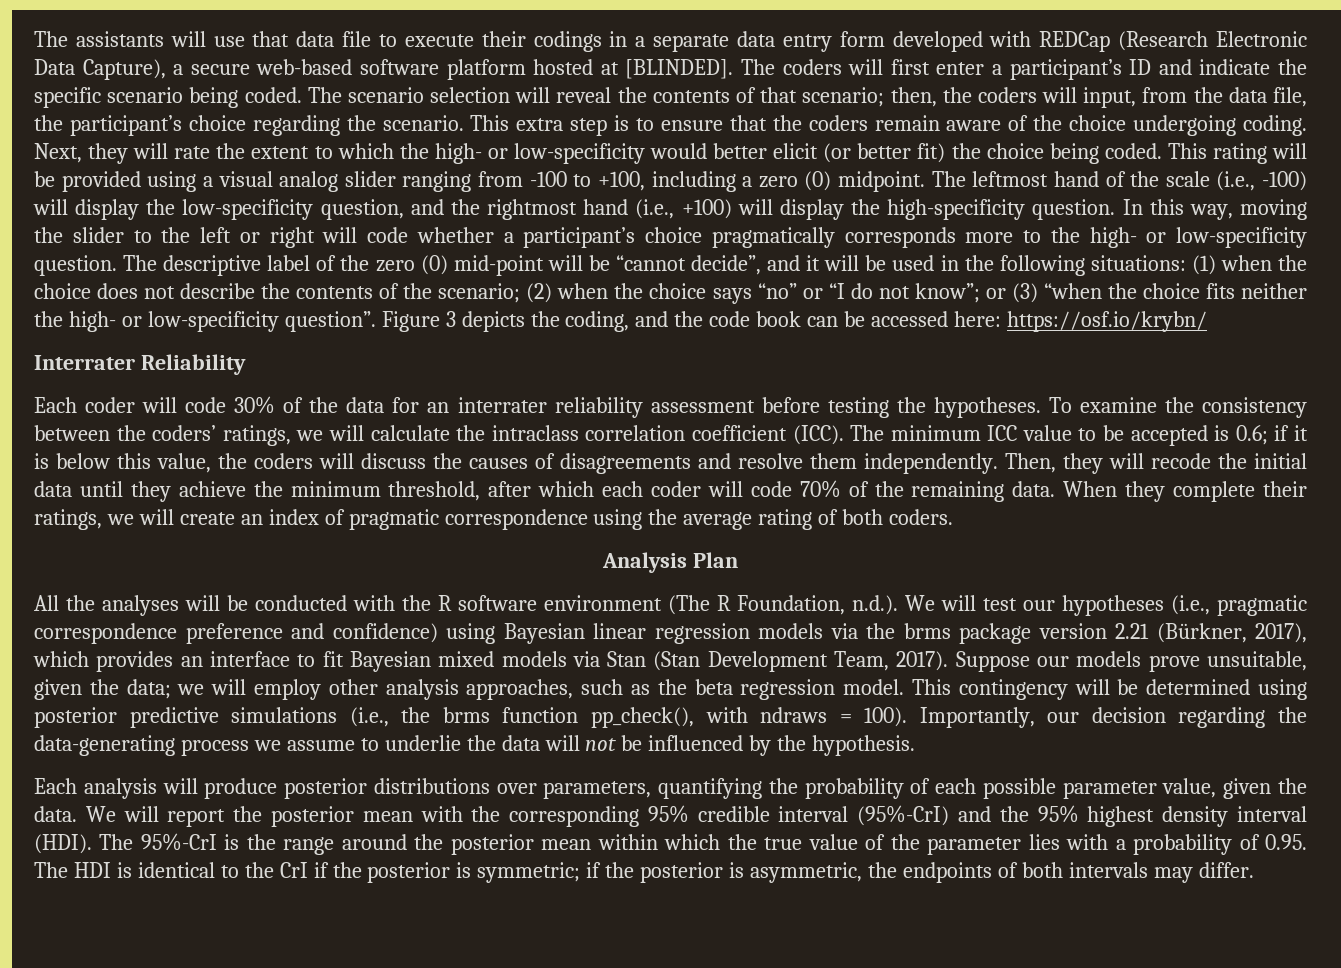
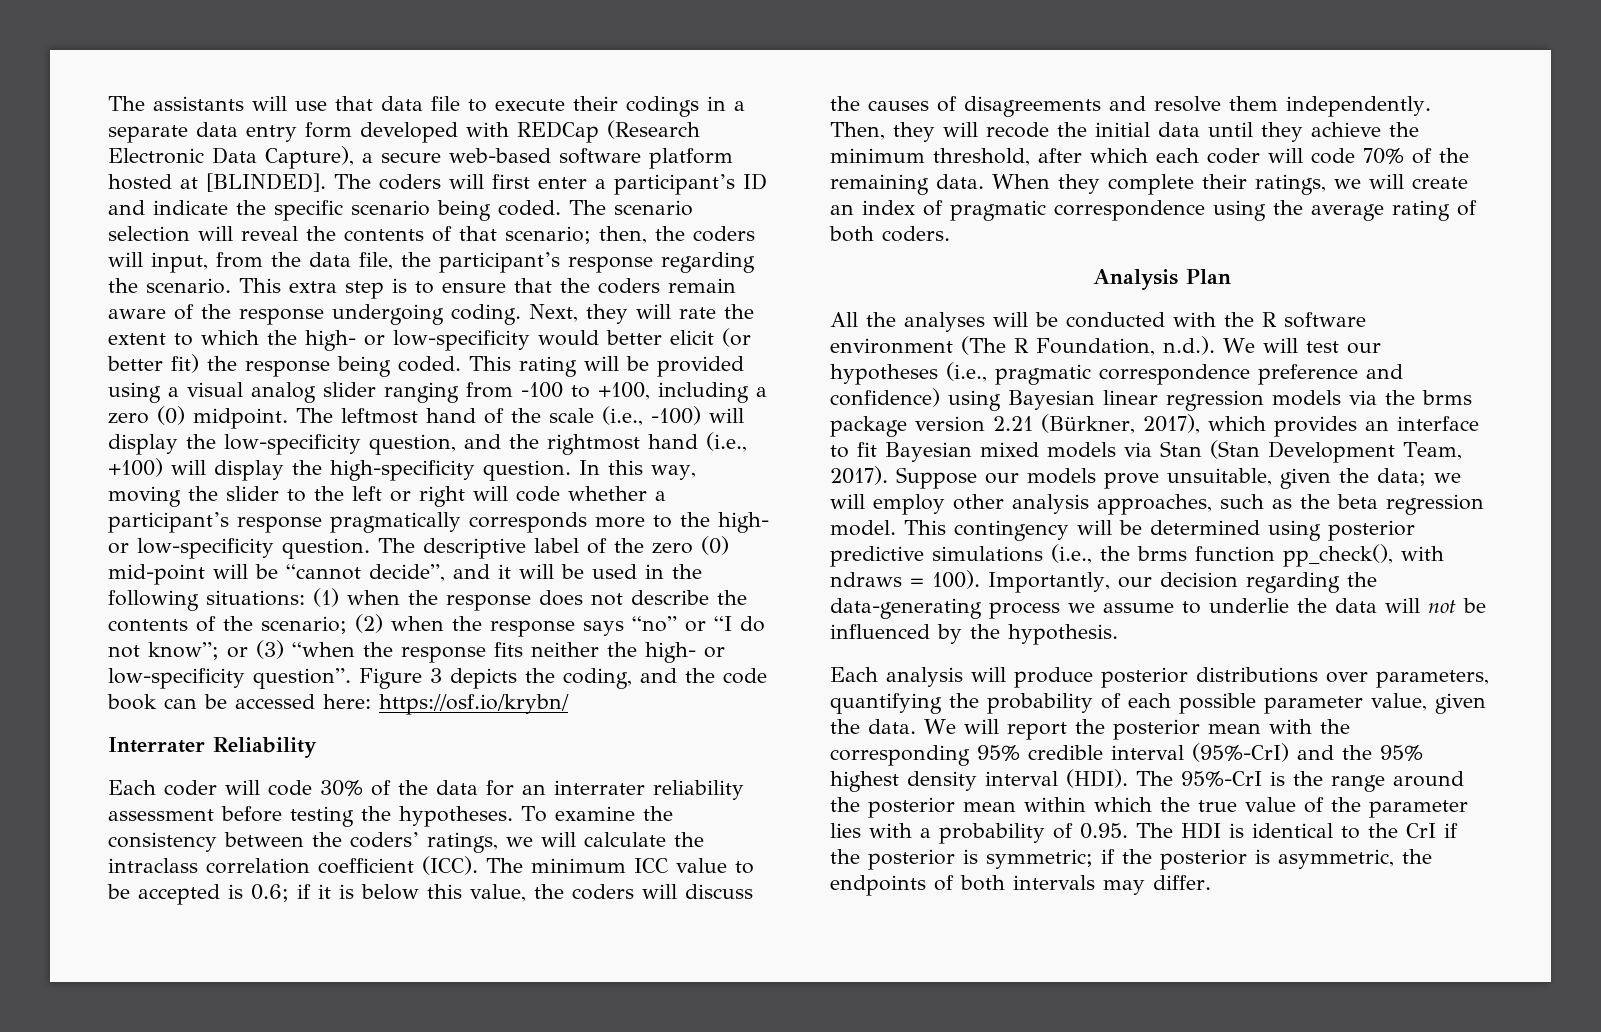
- The scenario selection will reveal the contents of that scenario; then, the coders will input, from the data file, the participant’s choice regarding the scenario.
+ The scenario selection will reveal the contents of that scenario; then, the coders will input, from the data file, the participant’s response regarding the scenario.
- This extra step is to ensure that the coders remain aware of the choice undergoing coding.
+ This extra step is to ensure that the coders remain aware of the response undergoing coding.
- Next, they will rate the extent to which the high- or low-specificity would better elicit (or better fit) the choice being coded.
+ Next, they will rate the extent to which the high- or low-specificity would better elicit (or better fit) the response being coded.
- In this way, moving the slider to the left or right will code whether a participant’s choice pragmatically corresponds more to the high- or low-specificity question.
+ In this way, moving the slider to the left or right will code whether a participant’s response pragmatically corresponds more to the high- or low-specificity question.
- The descriptive label of the zero (0) mid-point will be “cannot decide”, and it will be used in the following situations: (1) when the choice does not describe the contents of the scenario; (2) when the choice says “no” or “I do not know”; or (3) “when the choice fits neither the high- or low-specificity question”.
+ The descriptive label of the zero (0) mid-point will be “cannot decide”, and it will be used in the following situations: (1) when the response does not describe the contents of the scenario; (2) when the response says “no” or “I do not know”; or (3) “when the response fits neither the high- or low-specificity question”.

